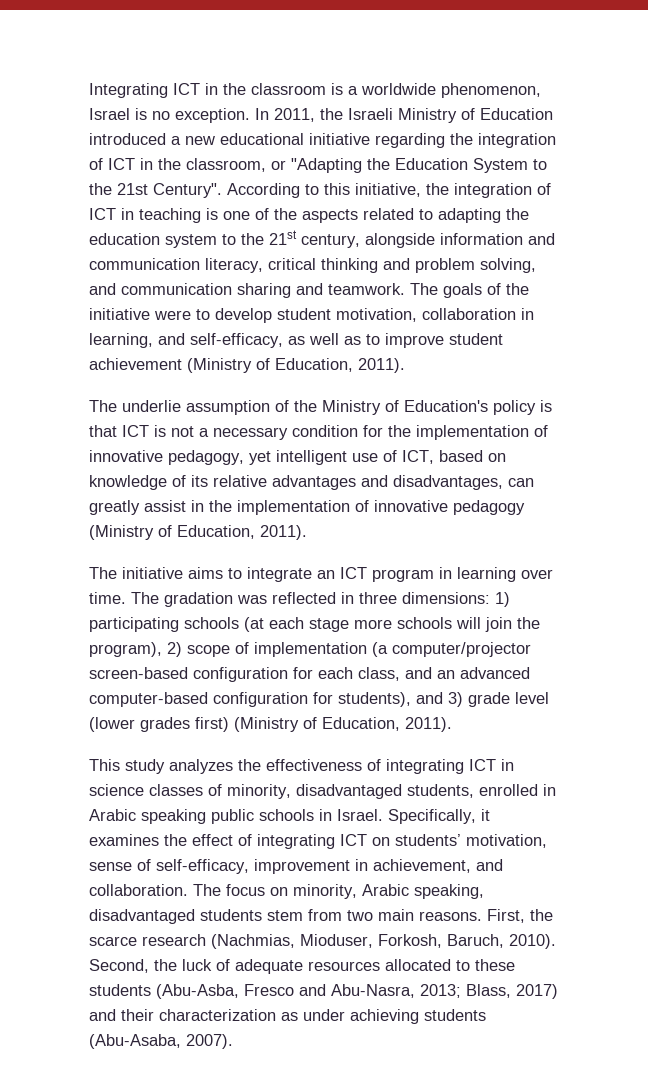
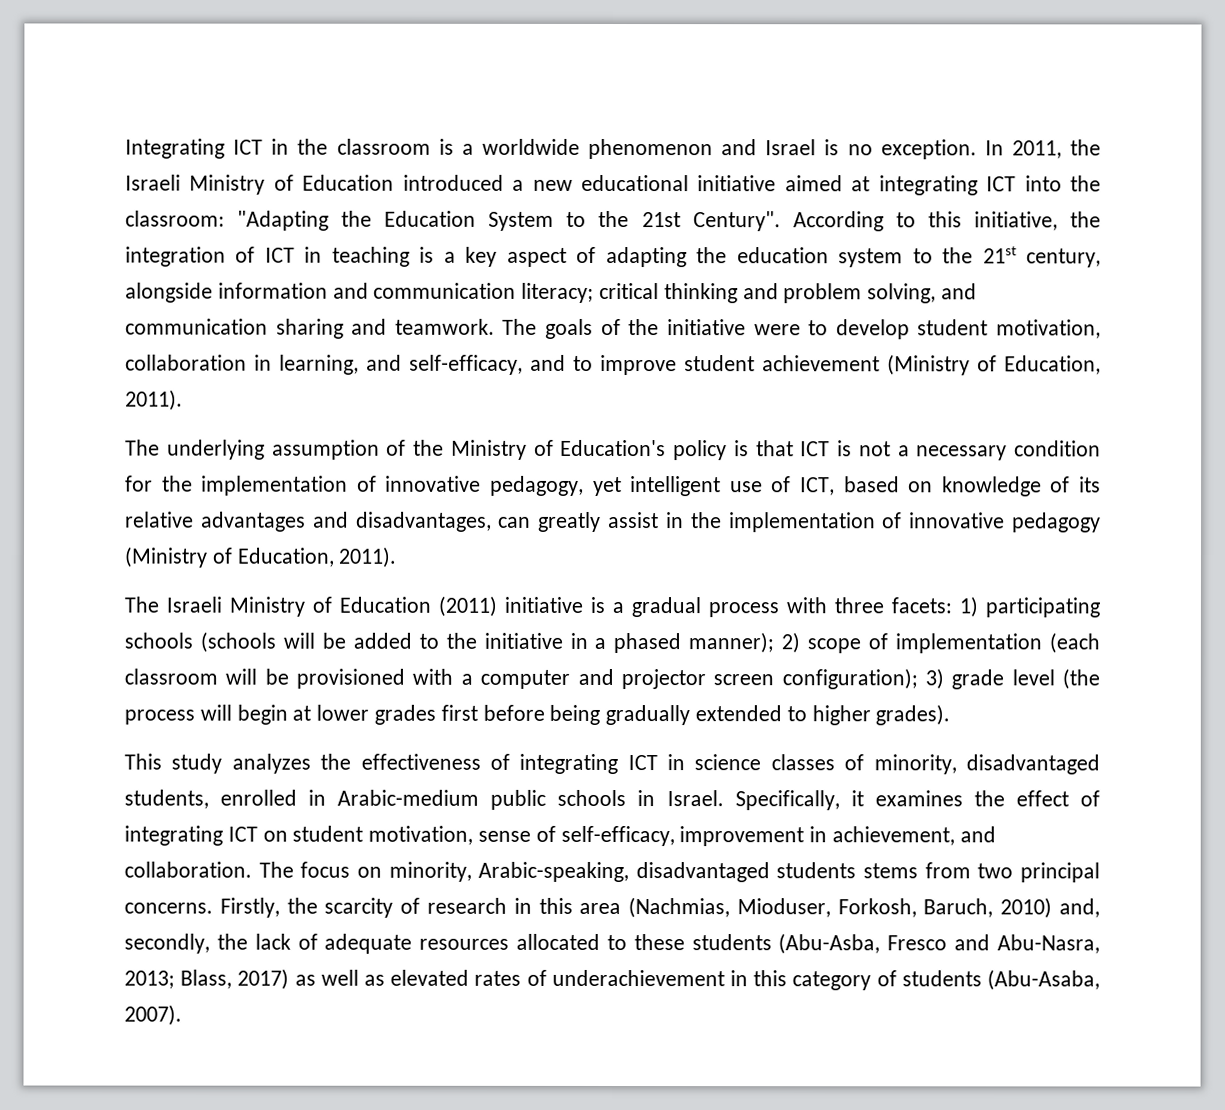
- Integrating ICT in the classroom is a worldwide phenomenon, Israel is no exception.
+ Integrating ICT in the classroom is a worldwide phenomenon and Israel is no exception.
- In 2011, the Israeli Ministry of Education introduced a new educational initiative regarding the integration of ICT in the classroom, or "Adapting the Education System to the 21st Century".
+ In 2011, the Israeli Ministry of Education introduced a new educational initiative aimed at integrating ICT into the classroom: "Adapting the Education System to the 21st Century".
- According to this initiative, the integration of ICT in teaching is one of the aspects related to adapting the education system to the 21st century, alongside information and communication literacy, critical thinking and problem solving, and communication sharing and teamwork.
+ According to this initiative, the integration of ICT in teaching is a key aspect of adapting the education system to the 21st century, alongside information and communication literacy; critical thinking and problem solving, and communication sharing and teamwork.
- The goals of the initiative were to develop student motivation, collaboration in learning, and self-efficacy, as well as to improve student achievement (Ministry of Education, 2011).
+ The goals of the initiative were to develop student motivation, collaboration in learning, and self-efficacy, and to improve student achievement (Ministry of Education, 2011).
- The underlie assumption of the Ministry of Education's policy is that ICT is not a necessary condition for the implementation of innovative pedagogy, yet intelligent use of ICT, based on knowledge of its relative advantages and disadvantages, can greatly assist in the implementation of innovative pedagogy (Ministry of Education, 2011).
+ The underlying assumption of the Ministry of Education's policy is that ICT is not a necessary condition for the implementation of innovative pedagogy, yet intelligent use of ICT, based on knowledge of its relative advantages and disadvantages, can greatly assist in the implementation of innovative pedagogy (Ministry of Education, 2011).
- The initiative aims to integrate an ICT program in learning over time. The gradation was reflected in three dimensions: 1) participating schools (at each stage more schools will join the program), 2) scope of implementation (a computer/projector screen-based configuration for each class, and an advanced computer-based configuration for students), and 3) grade level (lower grades first) (Ministry of Education, 2011).
+ The Israeli Ministry of Education (2011) initiative is a gradual process with three facets: 1) participating schools (schools will be added to the initiative in a phased manner); 2) scope of implementation (each classroom will be provisioned with a computer and projector screen configuration); 3) grade level (the process will begin at lower grades first before being gradually extended to higher grades).
- This study analyzes the effectiveness of integrating ICT in science classes of minority, disadvantaged students, enrolled in Arabic speaking public schools in Israel.
+ This study analyzes the effectiveness of integrating ICT in science classes of minority, disadvantaged students, enrolled in Arabic-medium public schools in Israel.
- Specifically, it examines the effect of integrating ICT on students’ motivation, sense of self-efficacy, improvement in achievement, and collaboration.
+ Specifically, it examines the effect of integrating ICT on student motivation, sense of self-efficacy, improvement in achievement, and collaboration.
- The focus on minority, Arabic speaking, disadvantaged students stem from two main reasons. First, the scarce research (Nachmias, Mioduser, Forkosh, Baruch, 2010). Second, the luck of adequate resources allocated to these students (Abu-Asba, Fresco and Abu-Nasra, 2013; Blass, 2017) and their characterization as under achieving students (Abu-Asaba, 2007).
+ The focus on minority, Arabic-speaking, disadvantaged students stems from two principal concerns. Firstly, the scarcity of research in this area (Nachmias, Mioduser, Forkosh, Baruch, 2010) and, secondly, the lack of adequate resources allocated to these students (Abu-Asba, Fresco and Abu-Nasra, 2013; Blass, 2017) as well as elevated rates of underachievement in this category of students (Abu-Asaba, 2007).

